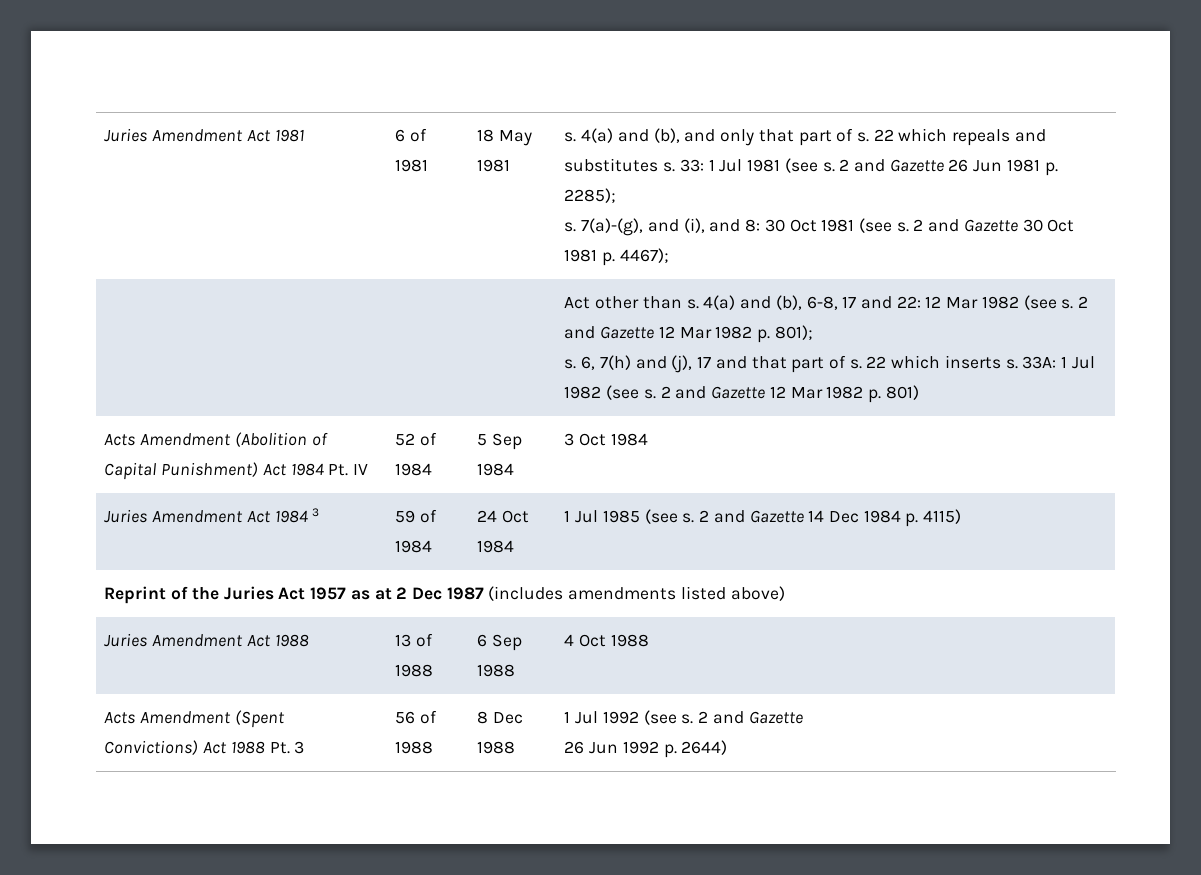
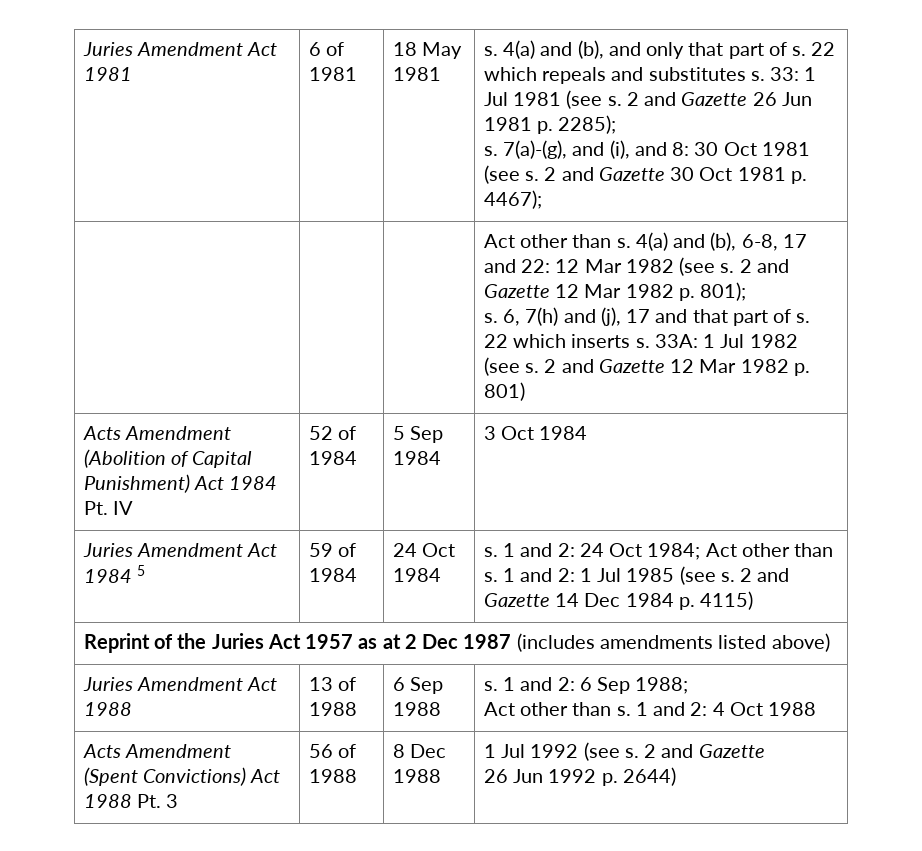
- Juries Amendment Act 1984 3 | 59 of 1984 | 24 Oct 1984 | 1 Jul 1985 (see s. 2 and Gazette 14 Dec 1984 p. 4115)
+ Juries Amendment Act 1984 5 | 59 of 1984 | 24 Oct 1984 | s. 1 and 2: 24 Oct 1984; Act other than s. 1 and 2: 1 Jul 1985 (see s. 2 and Gazette 14 Dec 1984 p. 4115)
- Juries Amendment Act 1988 | 13 of 1988 | 6 Sep 1988 | 4 Oct 1988
+ Juries Amendment Act 1988 | 13 of 1988 | 6 Sep 1988 | s. 1 and 2: 6 Sep 1988;
+ Act other than s. 1 and 2: 4 Oct 1988

